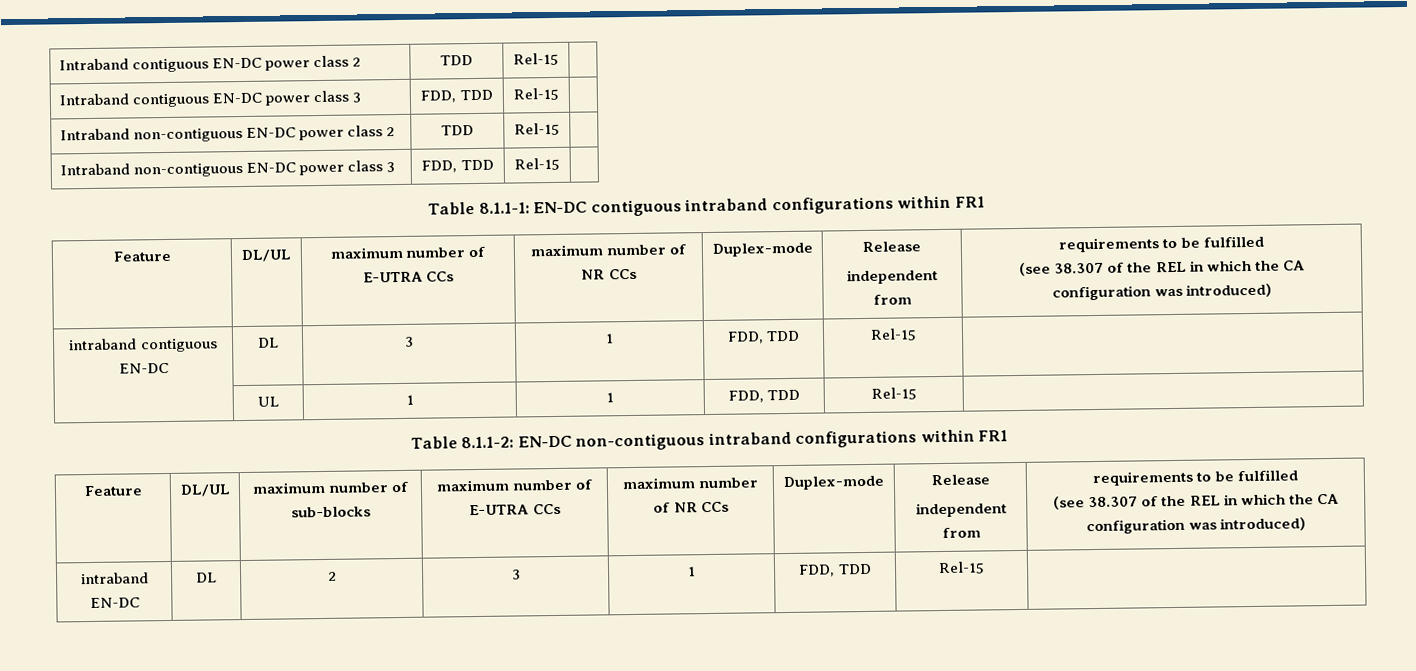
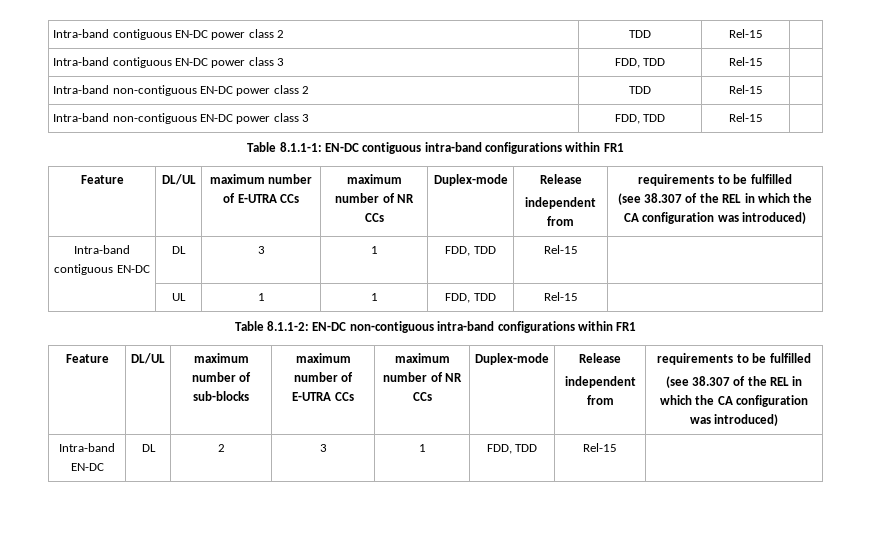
- Intraband contiguous EN-DC power class 2 | TDD | Rel-15 |
+ Intra-band contiguous EN-DC power class 2 | TDD | Rel-15 |
- Intraband contiguous EN-DC power class 3 | FDD, TDD | Rel-15 |
+ Intra-band contiguous EN-DC power class 3 | FDD, TDD | Rel-15 |
- Intraband non-contiguous EN-DC power class 2 | TDD | Rel-15 |
+ Intra-band non-contiguous EN-DC power class 2 | TDD | Rel-15 |
- Intraband non-contiguous EN-DC power class 3 | FDD, TDD | Rel-15 |
+ Intra-band non-contiguous EN-DC power class 3 | FDD, TDD | Rel-15 |
- Table 8.1.1-1: EN-DC contiguous intraband configurations within FR1
+ Table 8.1.1-1: EN-DC contiguous intra-band configurations within FR1
- intraband contiguous EN-DC | DL | 3 | 1 | FDD, TDD | Rel-15 |
+ Intra-band contiguous EN-DC | DL | 3 | 1 | FDD, TDD | Rel-15 |
- Table 8.1.1-2: EN-DC non-contiguous intraband configurations within FR1
+ Table 8.1.1-2: EN-DC non-contiguous intra-band configurations within FR1
- intraband EN-DC | DL | 2 | 3 | 1 | FDD, TDD | Rel-15 |
+ Intra-band EN-DC | DL | 2 | 3 | 1 | FDD, TDD | Rel-15 |

